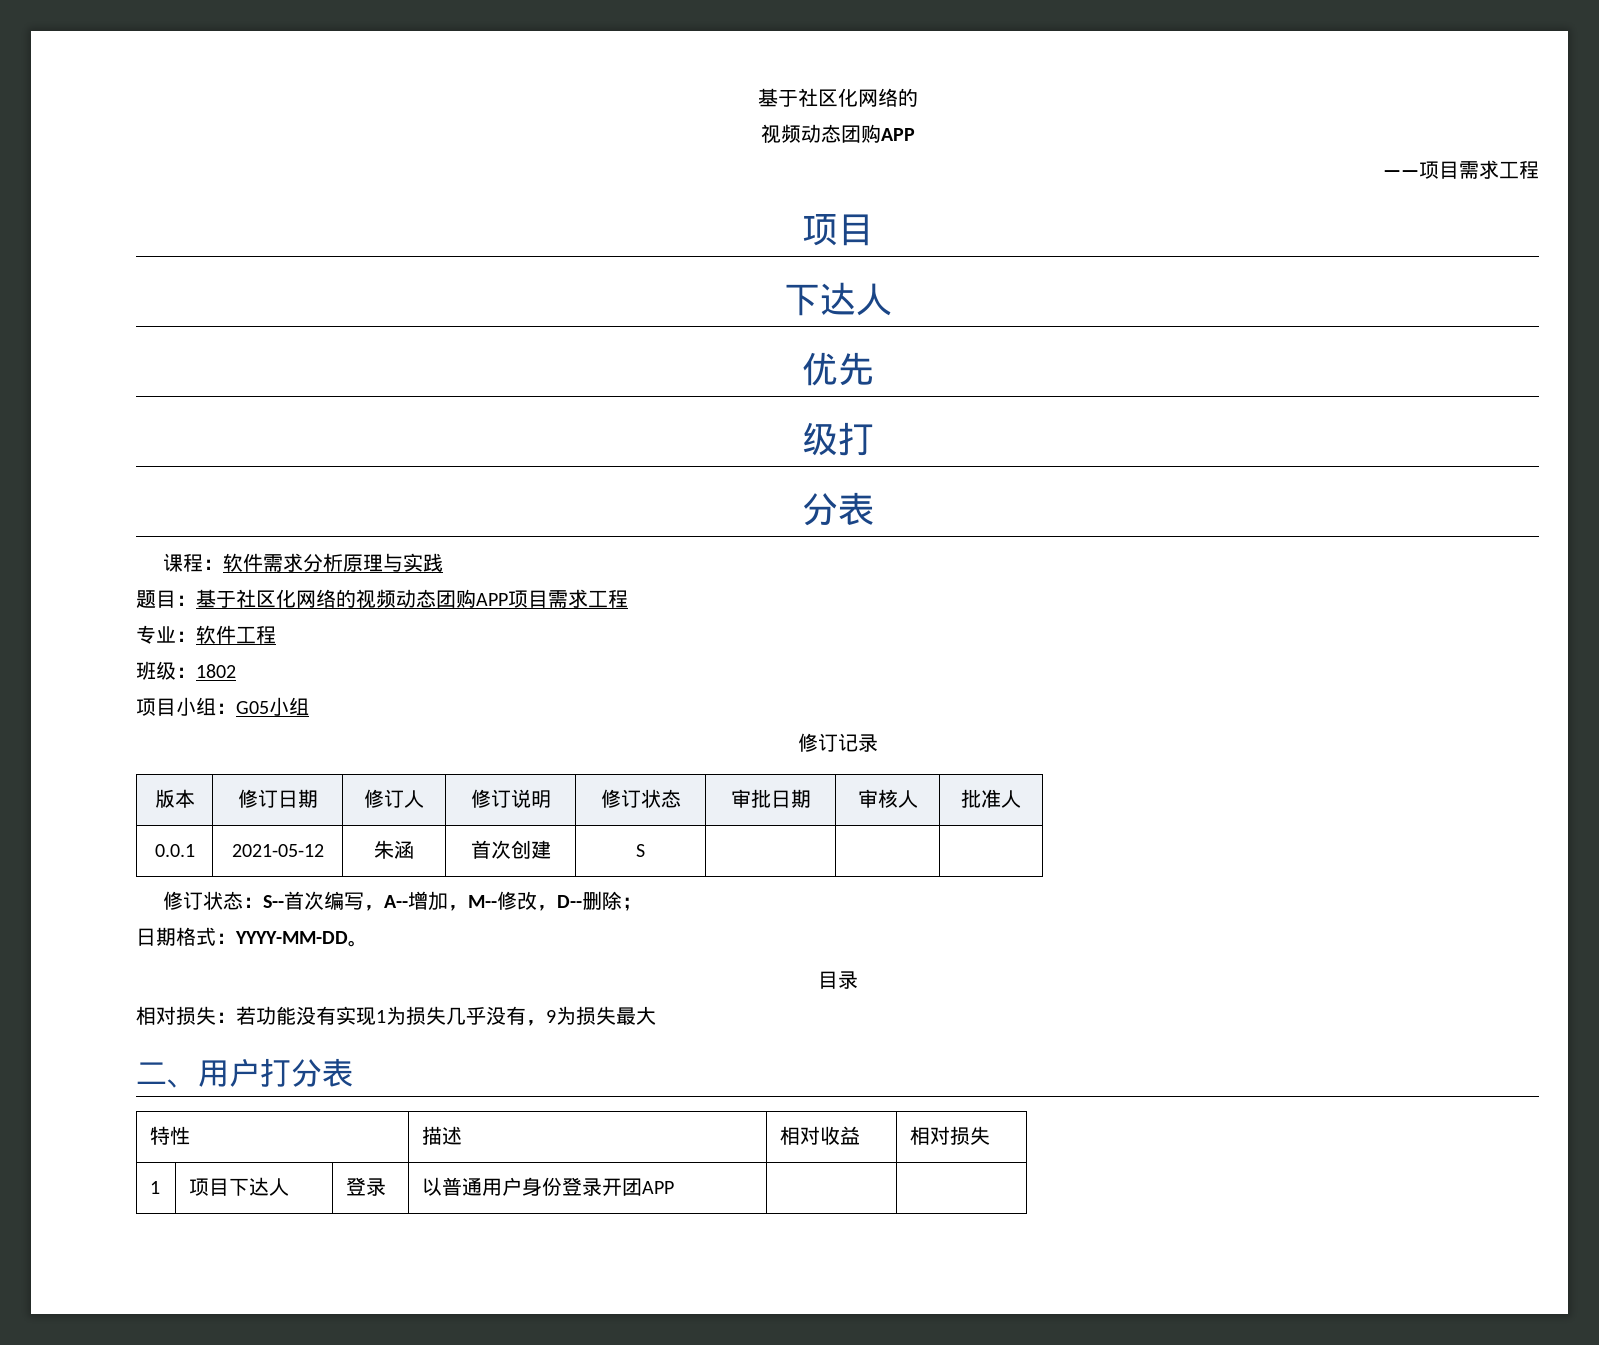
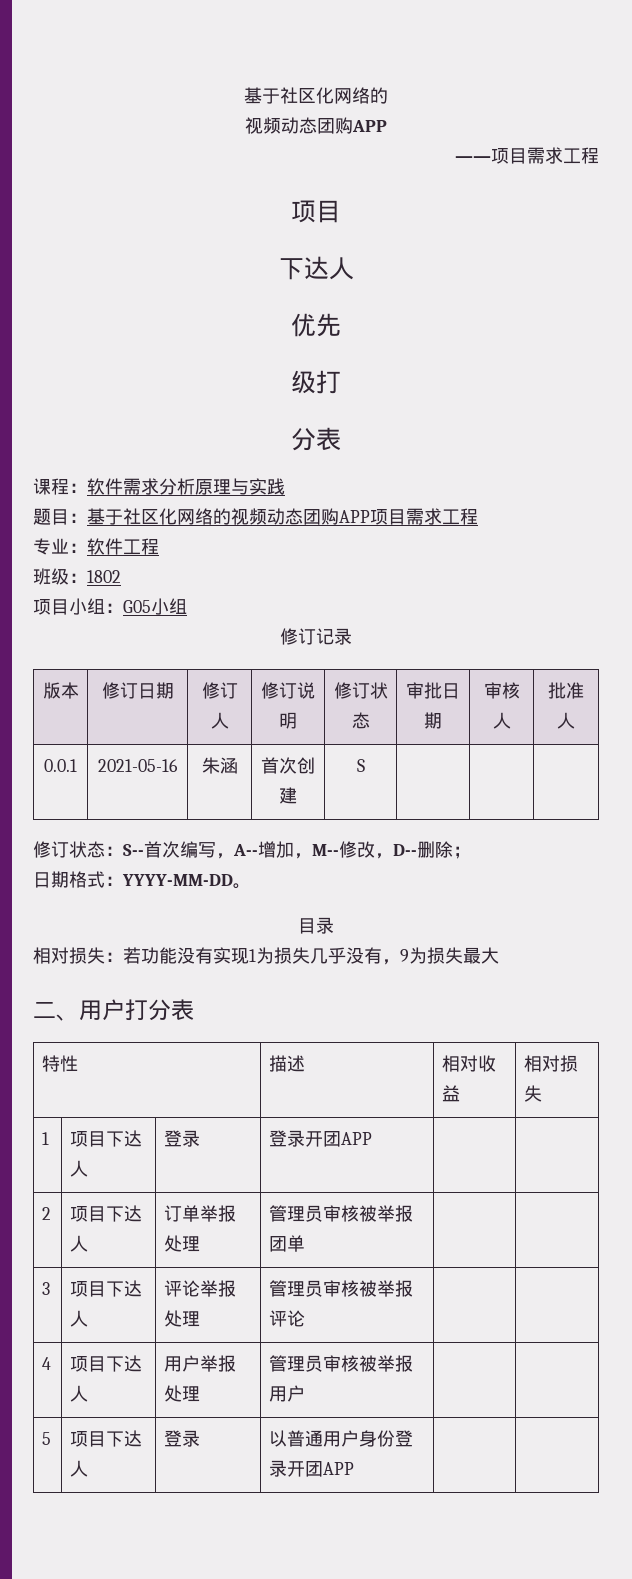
- 0.0.1 | 2021-05-12 | 朱涵 | 首次创建 | S | | |
+ 0.0.1 | 2021-05-16 | 朱涵 | 首次创建 | S | | |
- 1 | 项目下达人 | 登录 | 以普通用户身份登录开团APP | |
+ 1 | 项目下达人 | 登录 | 登录开团APP | |
+ 2 | 项目下达人 | 订单举报处理 | 管理员审核被举报团单 | |
+ 3 | 项目下达人 | 评论举报处理 | 管理员审核被举报评论 | |
+ 4 | 项目下达人 | 用户举报处理 | 管理员审核被举报用户 | |
+ 5 | 项目下达人 | 登录 | 以普通用户身份登录开团APP | |

